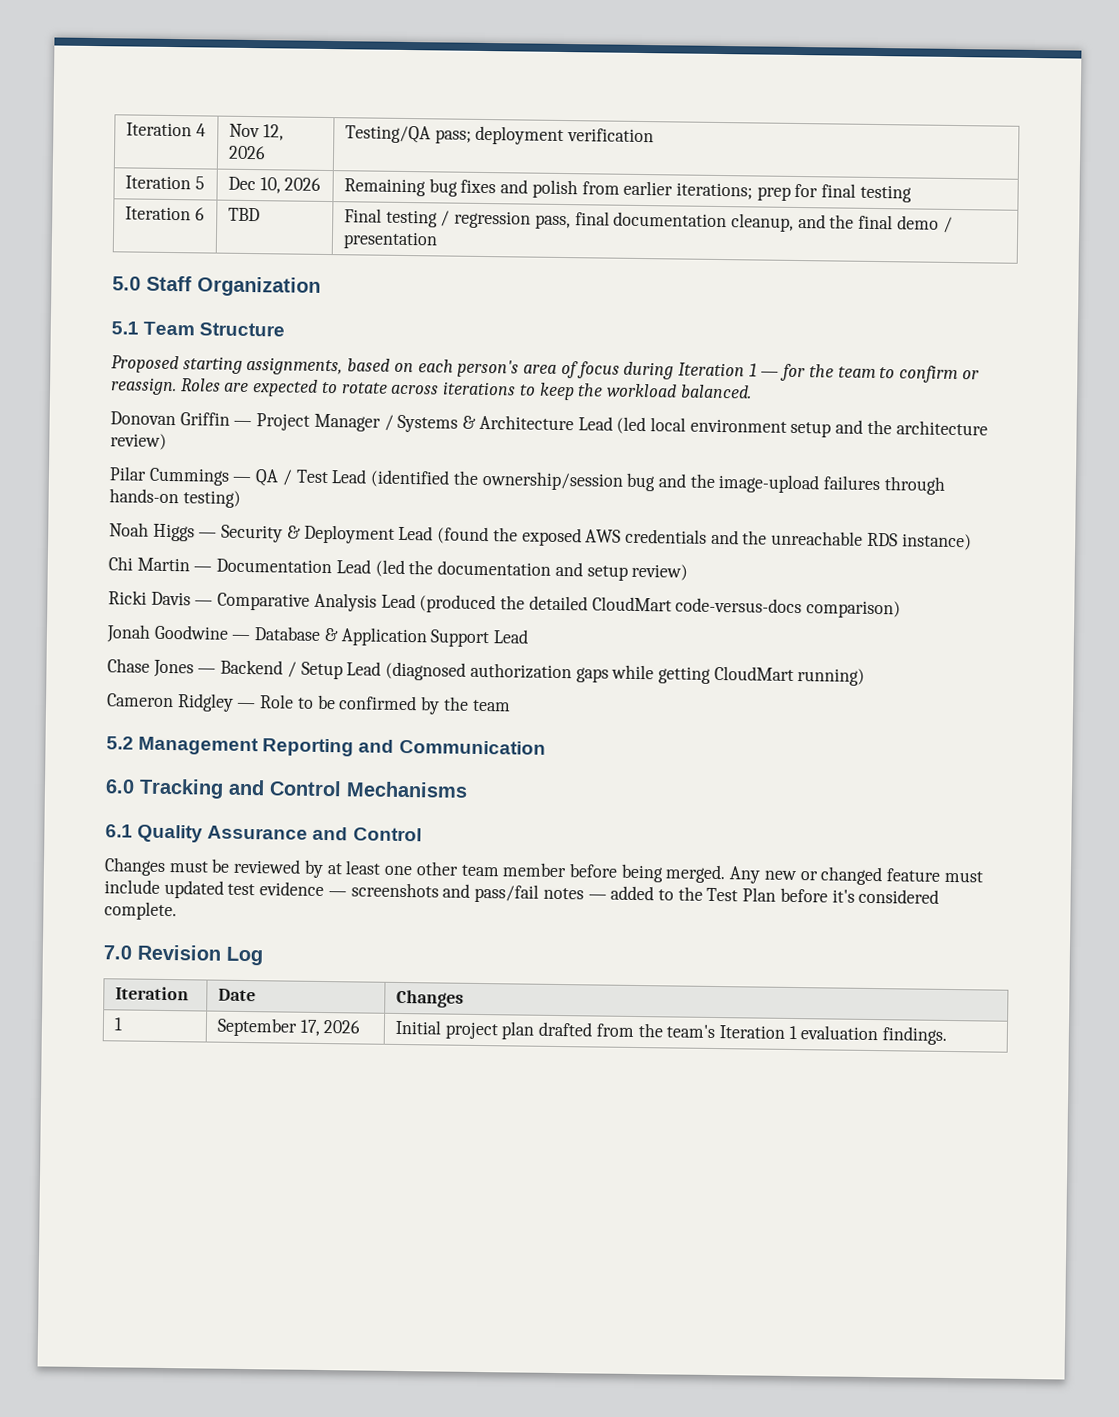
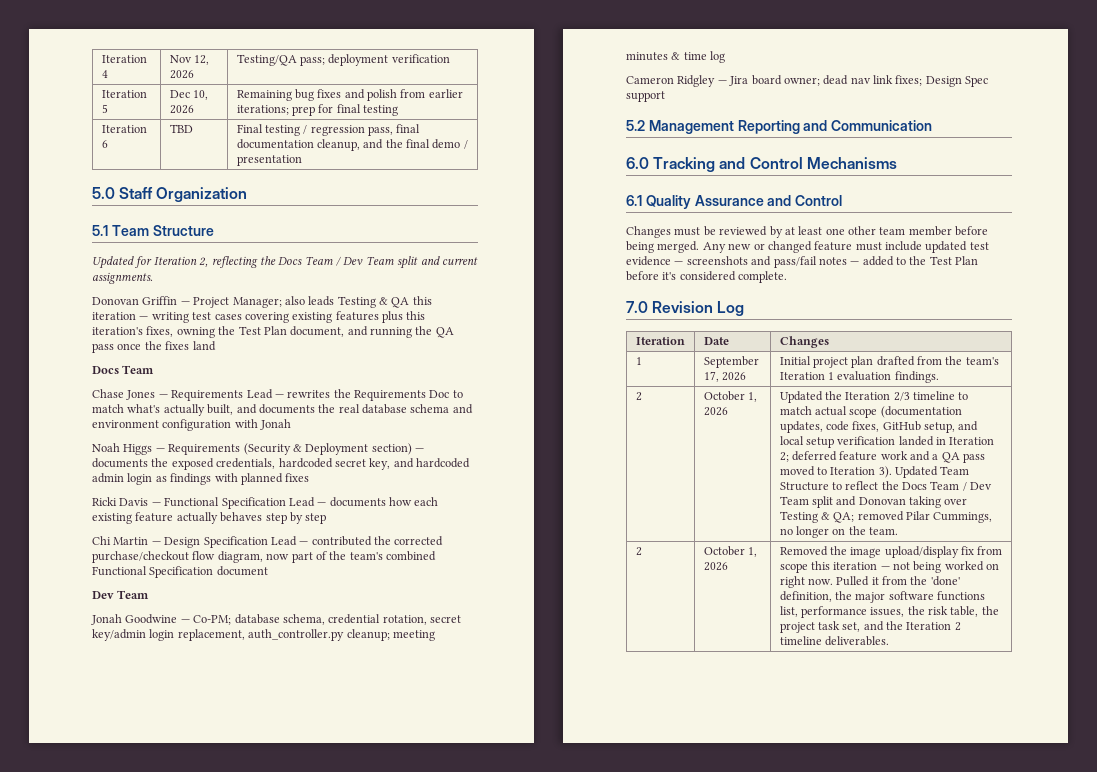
- Proposed starting assignments, based on each person's area of focus during Iteration 1 — for the team to confirm or reassign. Roles are expected to rotate across iterations to keep the workload balanced.
- Donovan Griffin — Project Manager / Systems & Architecture Lead (led local environment setup and the architecture review)
- Pilar Cummings — QA / Test Lead (identified the ownership/session bug and the image-upload failures through hands-on testing)
- Noah Higgs — Security & Deployment Lead (found the exposed AWS credentials and the unreachable RDS instance)
- Chi Martin — Documentation Lead (led the documentation and setup review)
- Ricki Davis — Comparative Analysis Lead (produced the detailed CloudMart code-versus-docs comparison)
- Jonah Goodwine — Database & Application Support Lead
- Chase Jones — Backend / Setup Lead (diagnosed authorization gaps while getting CloudMart running)
- Cameron Ridgley — Role to be confirmed by the team
+ Updated for Iteration 2, reflecting the Docs Team / Dev Team split and current assignments.
+ Donovan Griffin — Project Manager; also leads Testing & QA this iteration — writing test cases covering existing features plus this iteration's fixes, owning the Test Plan document, and running the QA pass once the fixes land
+ Docs Team
+ Chase Jones — Requirements Lead — rewrites the Requirements Doc to match what's actually built, and documents the real database schema and environment configuration with Jonah
+ Noah Higgs — Requirements (Security & Deployment section) — documents the exposed credentials, hardcoded secret key, and hardcoded admin login as findings with planned fixes
+ Ricki Davis — Functional Specification Lead — documents how each existing feature actually behaves step by step
+ Chi Martin — Design Specification Lead — contributed the corrected purchase/checkout flow diagram, now part of the team's combined Functional Specification document
+ Dev Team
+ Jonah Goodwine — Co-PM; database schema, credential rotation, secret key/admin login replacement, auth_controller.py cleanup; meeting minutes & time log
+ Cameron Ridgley — Jira board owner; dead nav link fixes; Design Spec support
+ 2 | October 1, 2026 | Updated the Iteration 2/3 timeline to match actual scope (documentation updates, code fixes, GitHub setup, and local setup verification landed in Iteration 2; deferred feature work and a QA pass moved to Iteration 3). Updated Team Structure to reflect the Docs Team / Dev Team split and Donovan taking over Testing & QA; removed Pilar Cummings, no longer on the team.
+ 2 | October 1, 2026 | Removed the image upload/display fix from scope this iteration — not being worked on right now. Pulled it from the 'done' definition, the major software functions list, performance issues, the risk table, the project task set, and the Iteration 2 timeline deliverables.

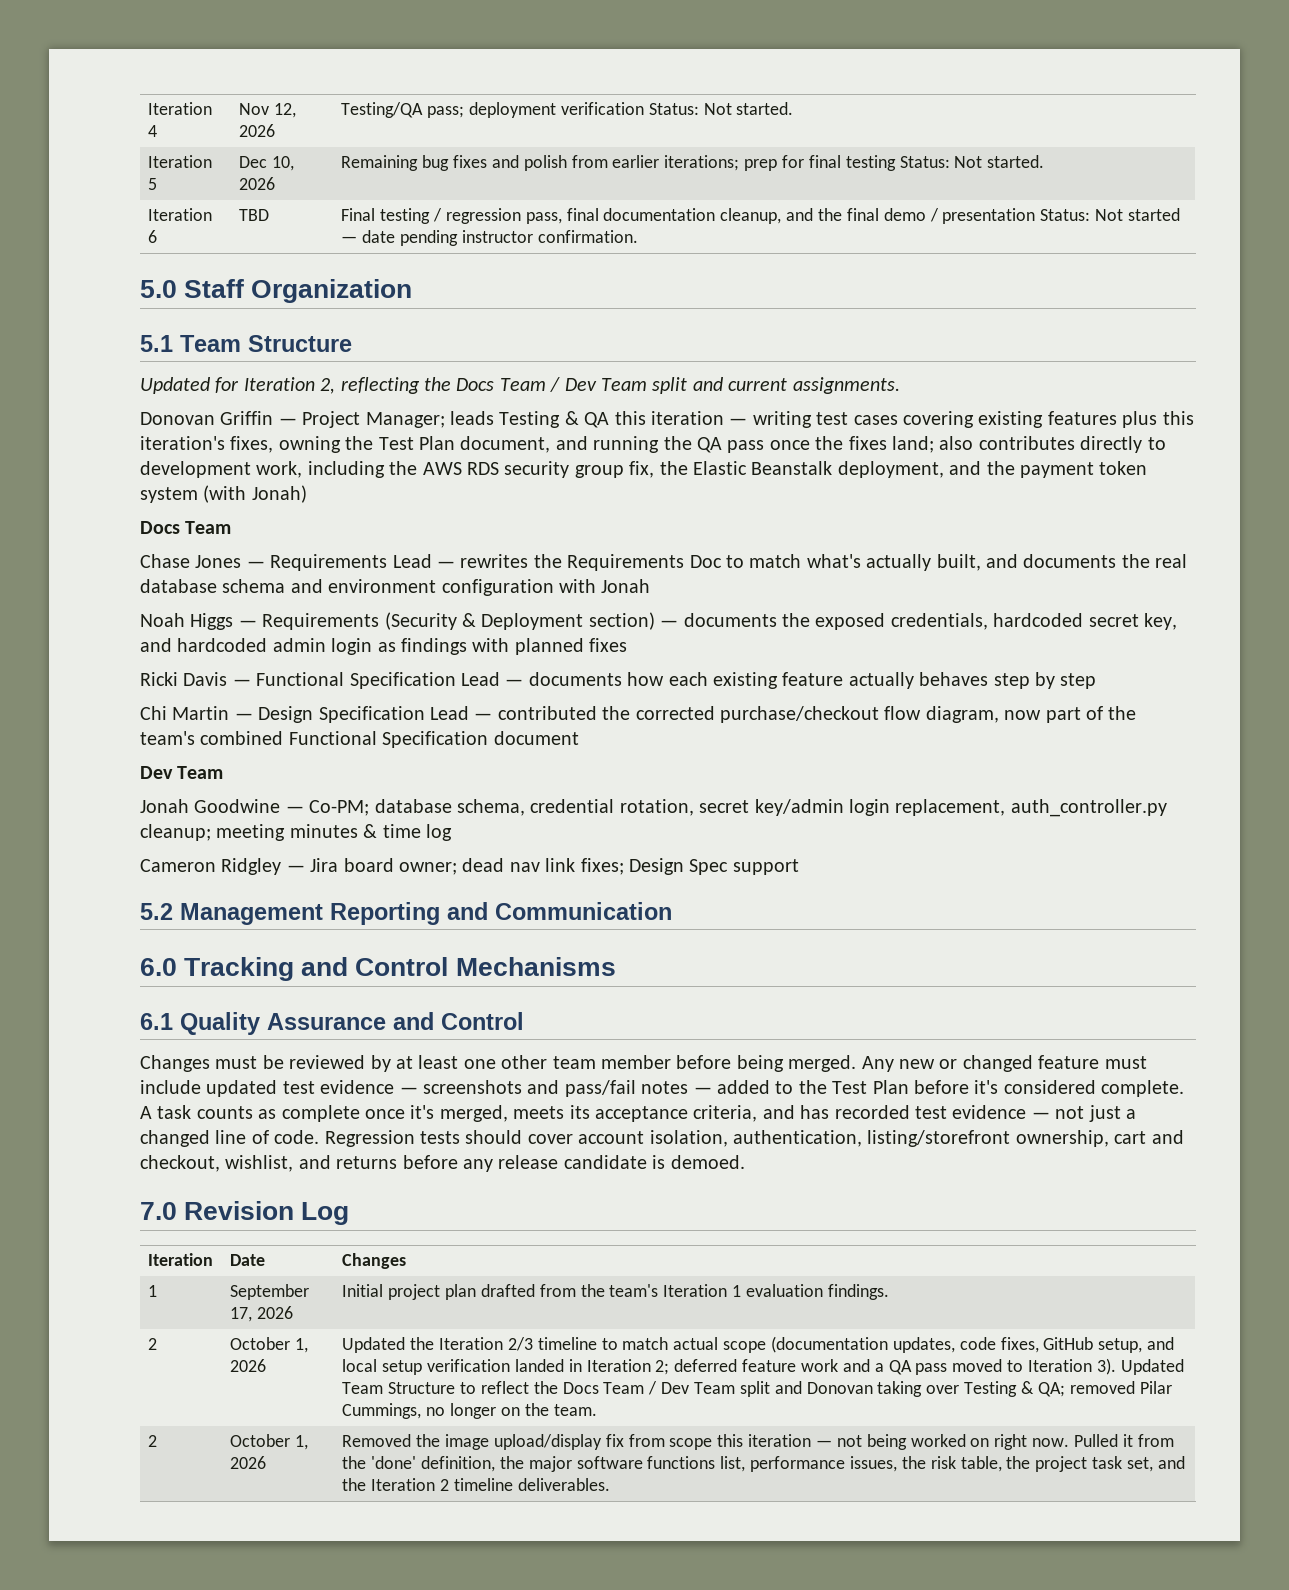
- Iteration 4 | Nov 12, 2026 | Testing/QA pass; deployment verification
+ Iteration 4 | Nov 12, 2026 | Testing/QA pass; deployment verification Status: Not started.
- Iteration 5 | Dec 10, 2026 | Remaining bug fixes and polish from earlier iterations; prep for final testing
+ Iteration 5 | Dec 10, 2026 | Remaining bug fixes and polish from earlier iterations; prep for final testing Status: Not started.
- Iteration 6 | TBD | Final testing / regression pass, final documentation cleanup, and the final demo / presentation
+ Iteration 6 | TBD | Final testing / regression pass, final documentation cleanup, and the final demo / presentation Status: Not started — date pending instructor confirmation.
- Donovan Griffin — Project Manager; also leads Testing & QA this iteration — writing test cases covering existing features plus this iteration's fixes, owning the Test Plan document, and running the QA pass once the fixes land
+ Donovan Griffin — Project Manager; leads Testing & QA this iteration — writing test cases covering existing features plus this iteration's fixes, owning the Test Plan document, and running the QA pass once the fixes land; also contributes directly to development work, including the AWS RDS security group fix, the Elastic Beanstalk deployment, and the payment token system (with Jonah)
+ A task counts as complete once it's merged, meets its acceptance criteria, and has recorded test evidence — not just a changed line of code. Regression tests should cover account isolation, authentication, listing/storefront ownership, cart and checkout, wishlist, and returns before any release candidate is demoed.

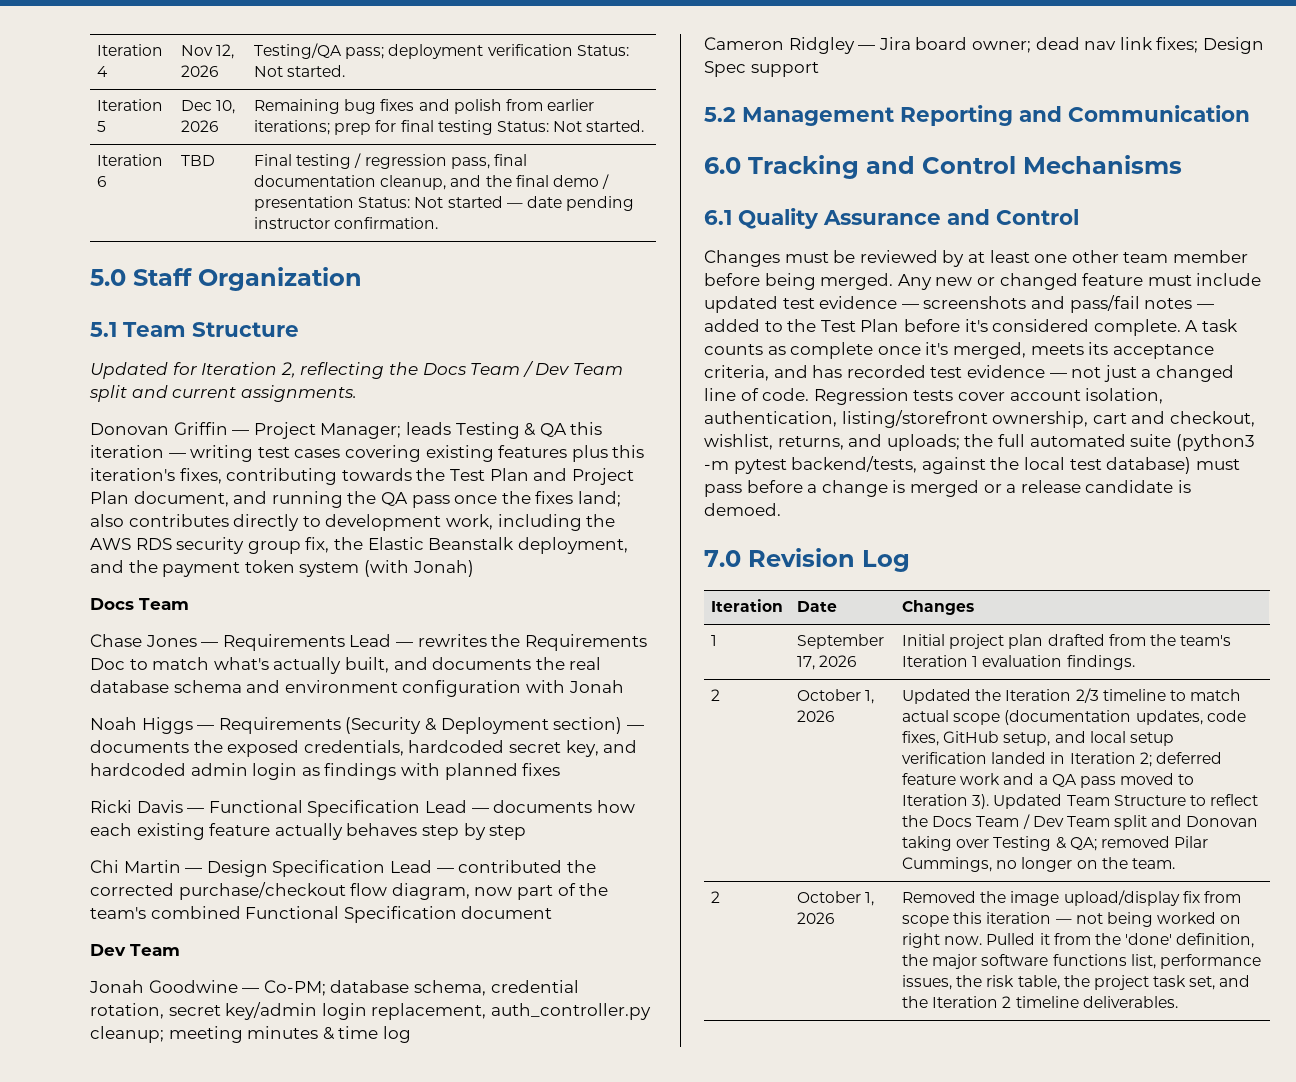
- Donovan Griffin — Project Manager; leads Testing & QA this iteration — writing test cases covering existing features plus this iteration's fixes, owning the Test Plan document, and running the QA pass once the fixes land; also contributes directly to development work, including the AWS RDS security group fix, the Elastic Beanstalk deployment, and the payment token system (with Jonah)
+ Donovan Griffin — Project Manager; leads Testing & QA this iteration — writing test cases covering existing features plus this iteration's fixes, contributing towards the Test Plan and Project Plan document, and running the QA pass once the fixes land; also contributes directly to development work, including the AWS RDS security group fix, the Elastic Beanstalk deployment, and the payment token system (with Jonah)
- Regression tests should cover account isolation, authentication, listing/storefront ownership, cart and checkout, wishlist, and returns before any release candidate is demoed.
+ Regression tests cover account isolation, authentication, listing/storefront ownership, cart and checkout, wishlist, returns, and uploads; the full automated suite (python3 -m pytest backend/tests, against the local test database) must pass before a change is merged or a release candidate is demoed.

